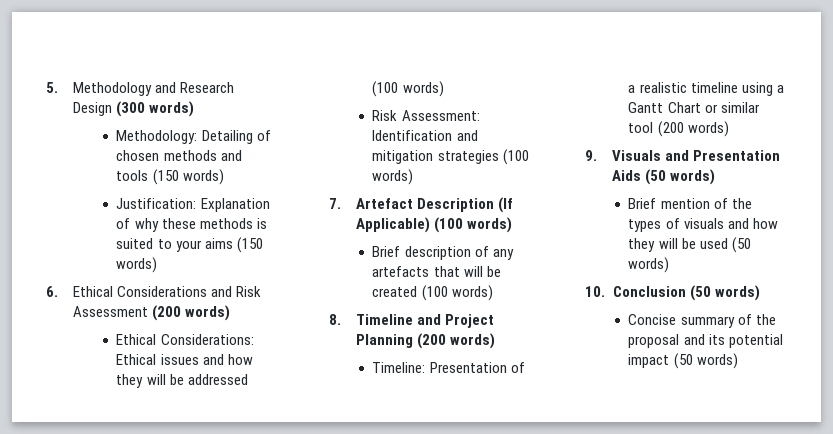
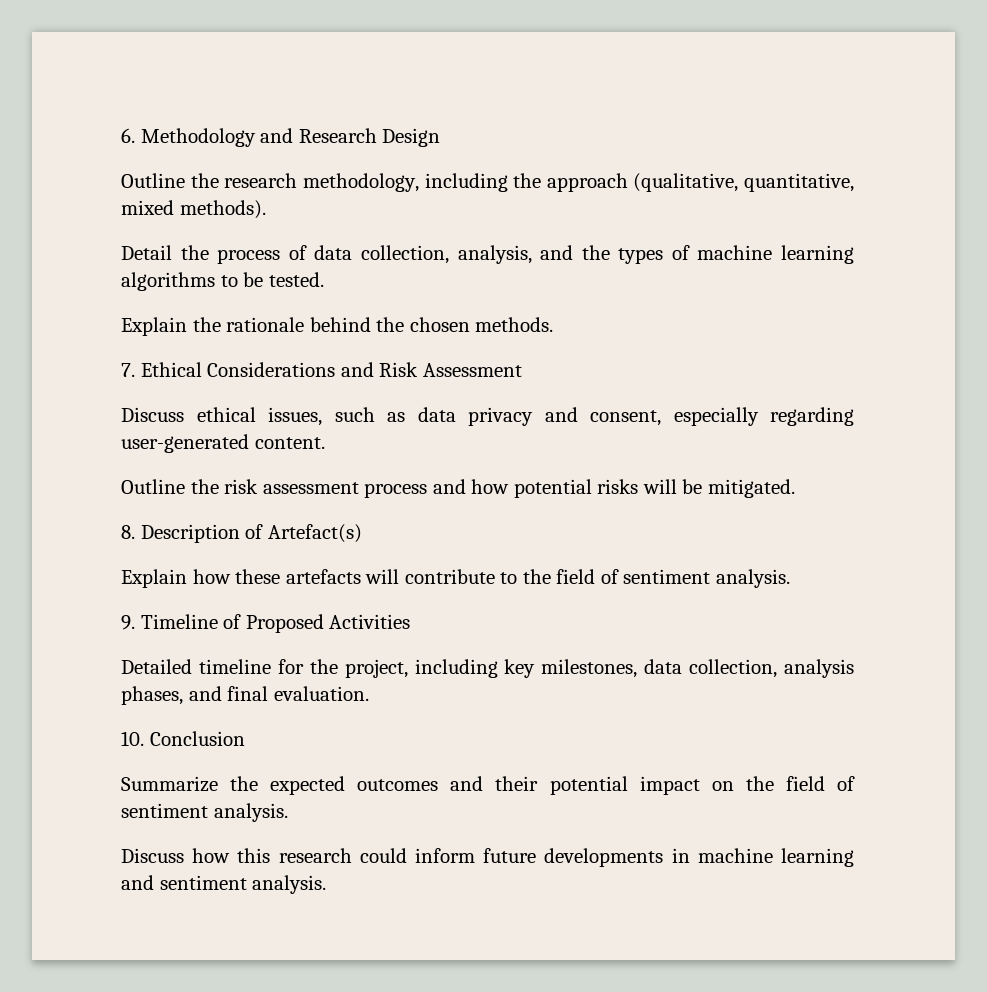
- 5. Methodology and Research Design (300 words)
- Methodology: Detailing of chosen methods and tools (150 words)
- Justification: Explanation of why these methods is suited to your aims (150 words)
- 6. Ethical Considerations and Risk Assessment (200 words)
- Ethical Considerations: Ethical issues and how they will be addressed (100 words)
- Risk Assessment: Identification and mitigation strategies (100 words)
- 7. Artefact Description (If Applicable) (100 words)
- Brief description of any artefacts that will be created (100 words)
- 8. Timeline and Project Planning (200 words)
- Timeline: Presentation of a realistic timeline using a Gantt Chart or similar tool (200 words)
- 9. Visuals and Presentation Aids (50 words)
- Brief mention of the types of visuals and how they will be used (50 words)
- 10. Conclusion (50 words)
- Concise summary of the proposal and its potential impact (50 words)
+ 6. Methodology and Research Design
+ Outline the research methodology, including the approach (qualitative, quantitative, mixed methods).
+ Detail the process of data collection, analysis, and the types of machine learning algorithms to be tested.
+ Explain the rationale behind the chosen methods.
+ 7. Ethical Considerations and Risk Assessment
+ Discuss ethical issues, such as data privacy and consent, especially regarding user-generated content.
+ Outline the risk assessment process and how potential risks will be mitigated.
+ 8. Description of Artefact(s)
+ Explain how these artefacts will contribute to the field of sentiment analysis.
+ 9. Timeline of Proposed Activities
+ Detailed timeline for the project, including key milestones, data collection, analysis phases, and final evaluation.
+ 10. Conclusion
+ Summarize the expected outcomes and their potential impact on the field of sentiment analysis.
+ Discuss how this research could inform future developments in machine learning and sentiment analysis.

